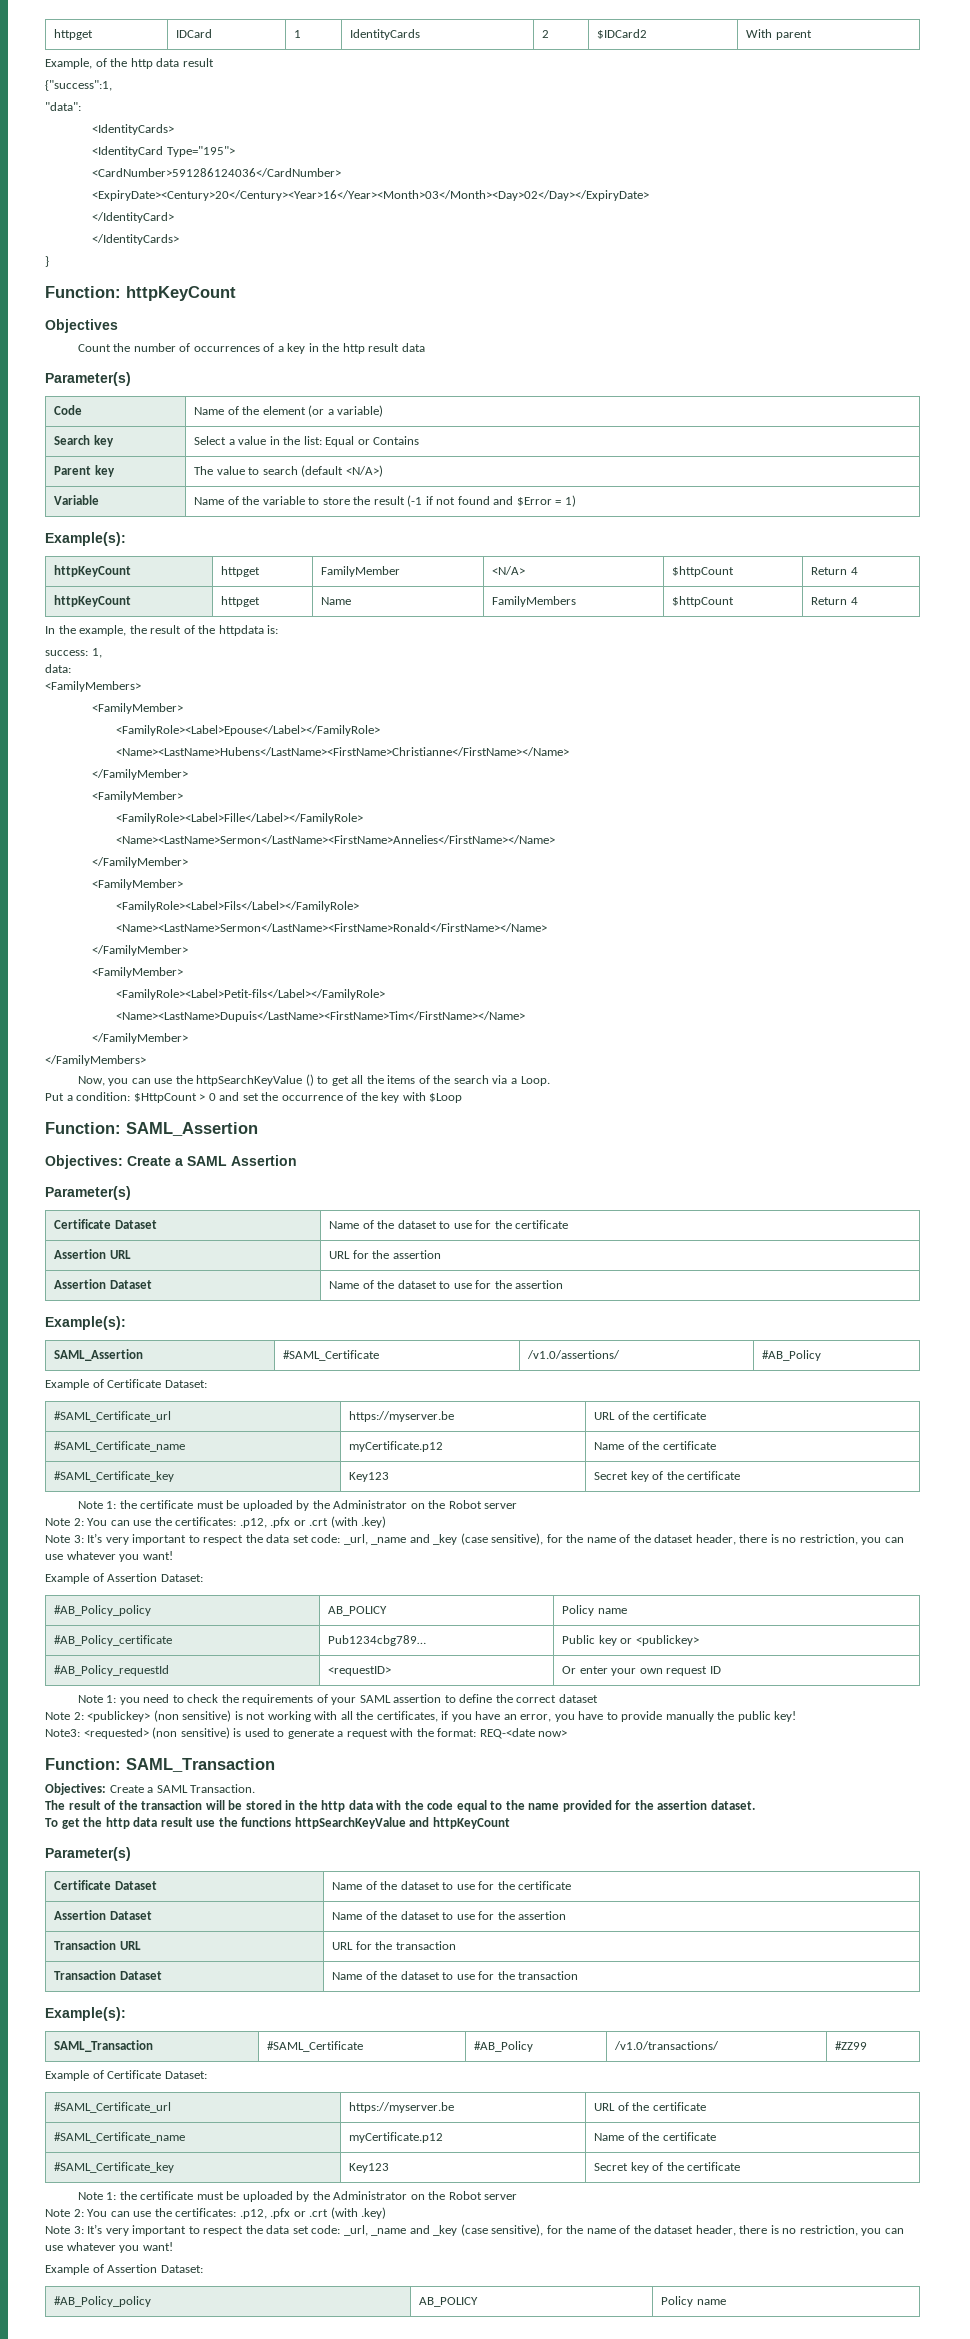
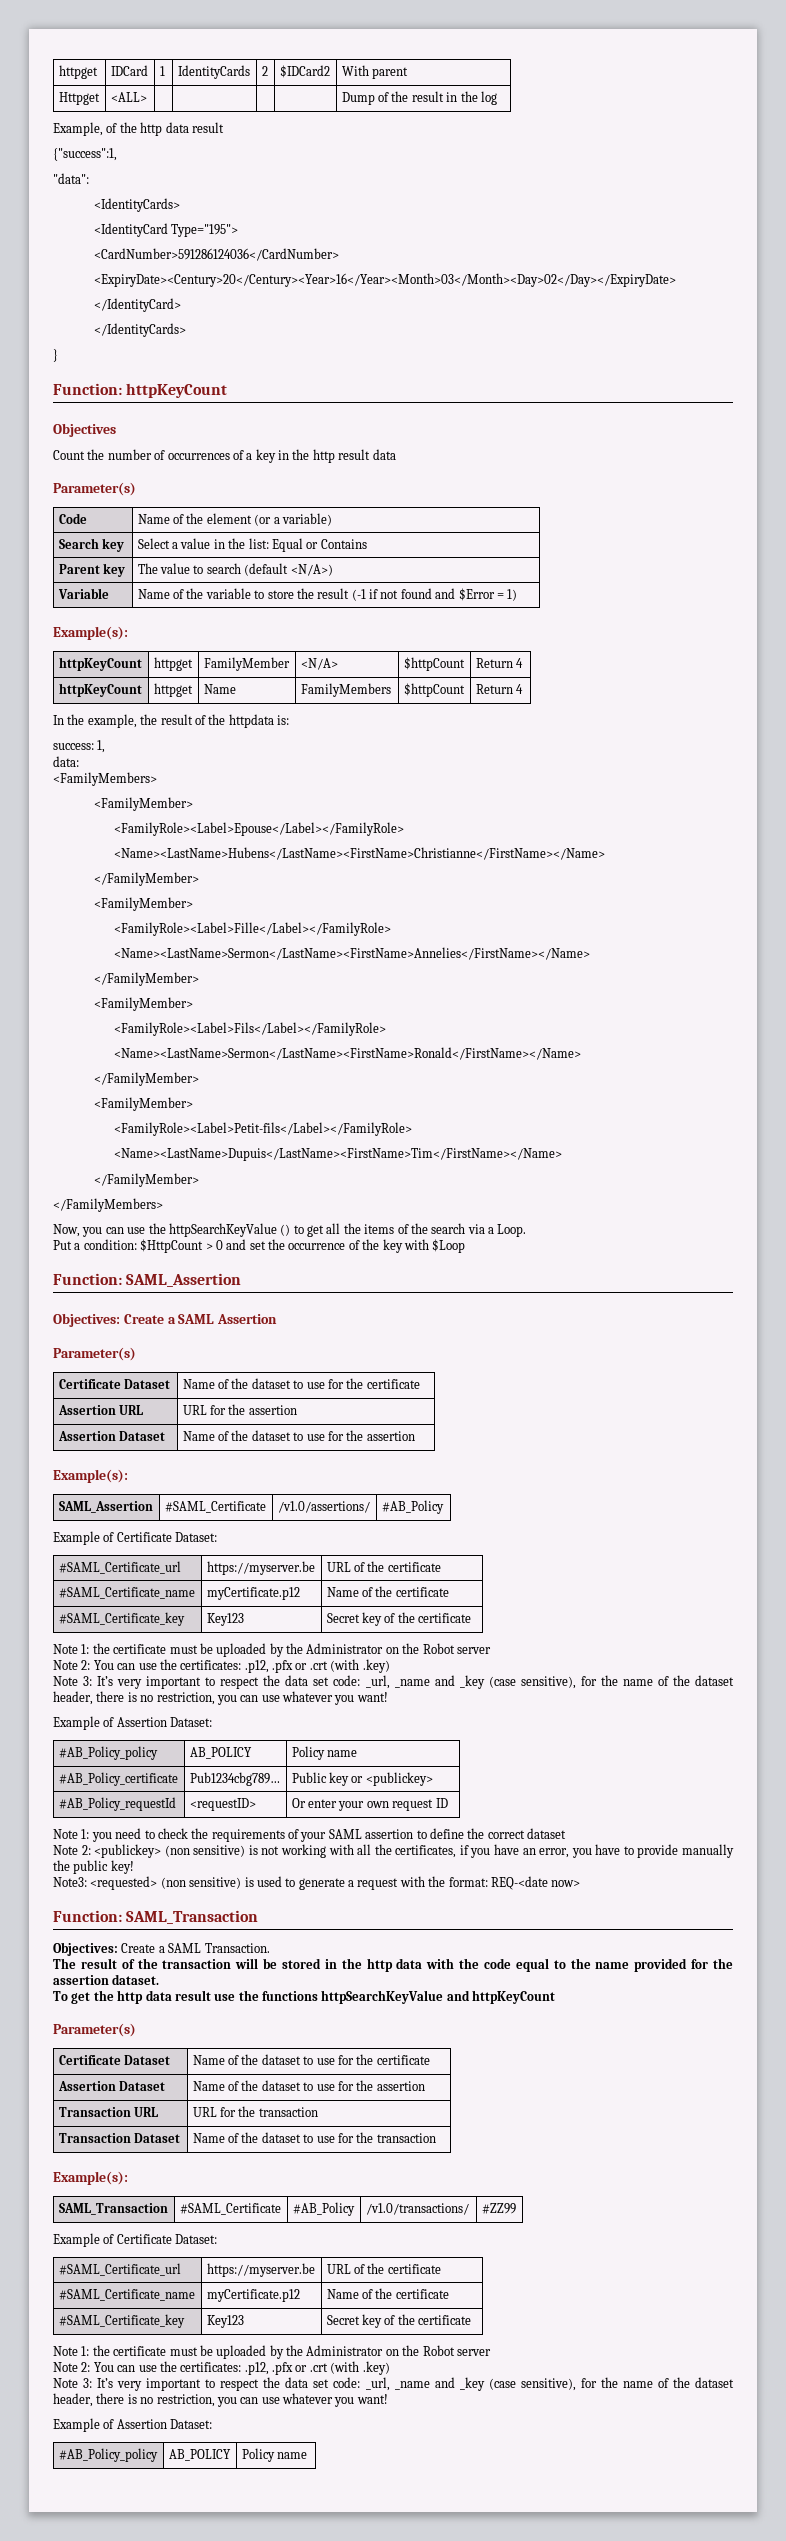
+ Httpget | <ALL> | | | | | Dump of the result in the log

